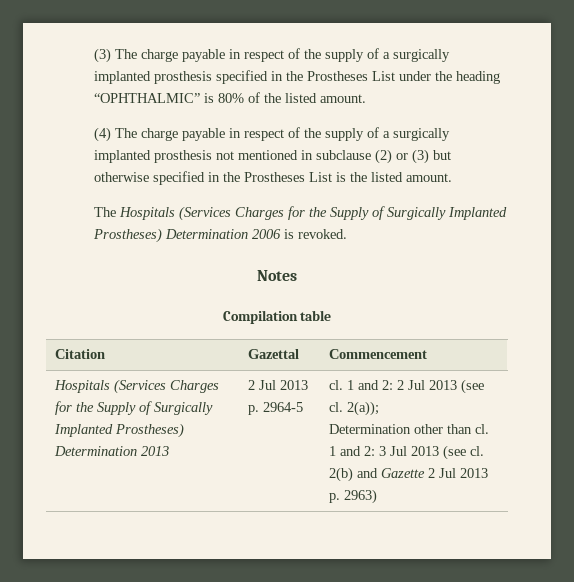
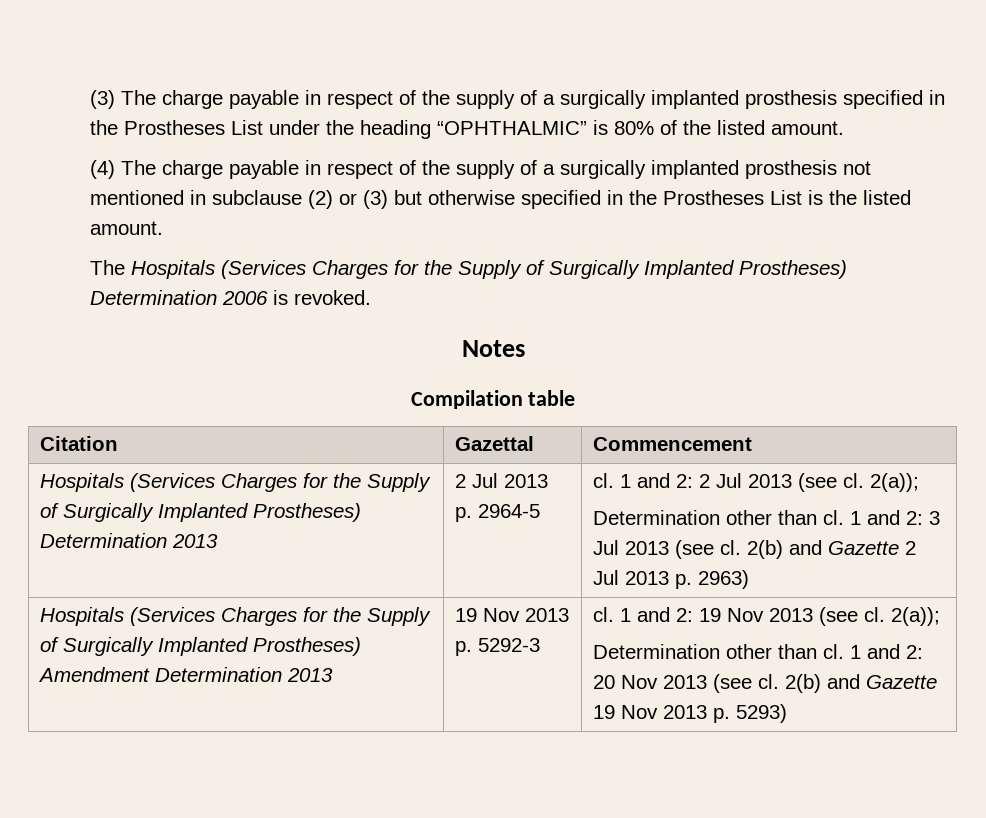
+ Hospitals (Services Charges for the Supply of Surgically Implanted Prostheses) Amendment Determination 2013 | 19 Nov 2013 p. 5292-3 | cl. 1 and 2: 19 Nov 2013 (see cl. 2(a));
+ Determination other than cl. 1 and 2: 20 Nov 2013 (see cl. 2(b) and Gazette 19 Nov 2013 p. 5293)

